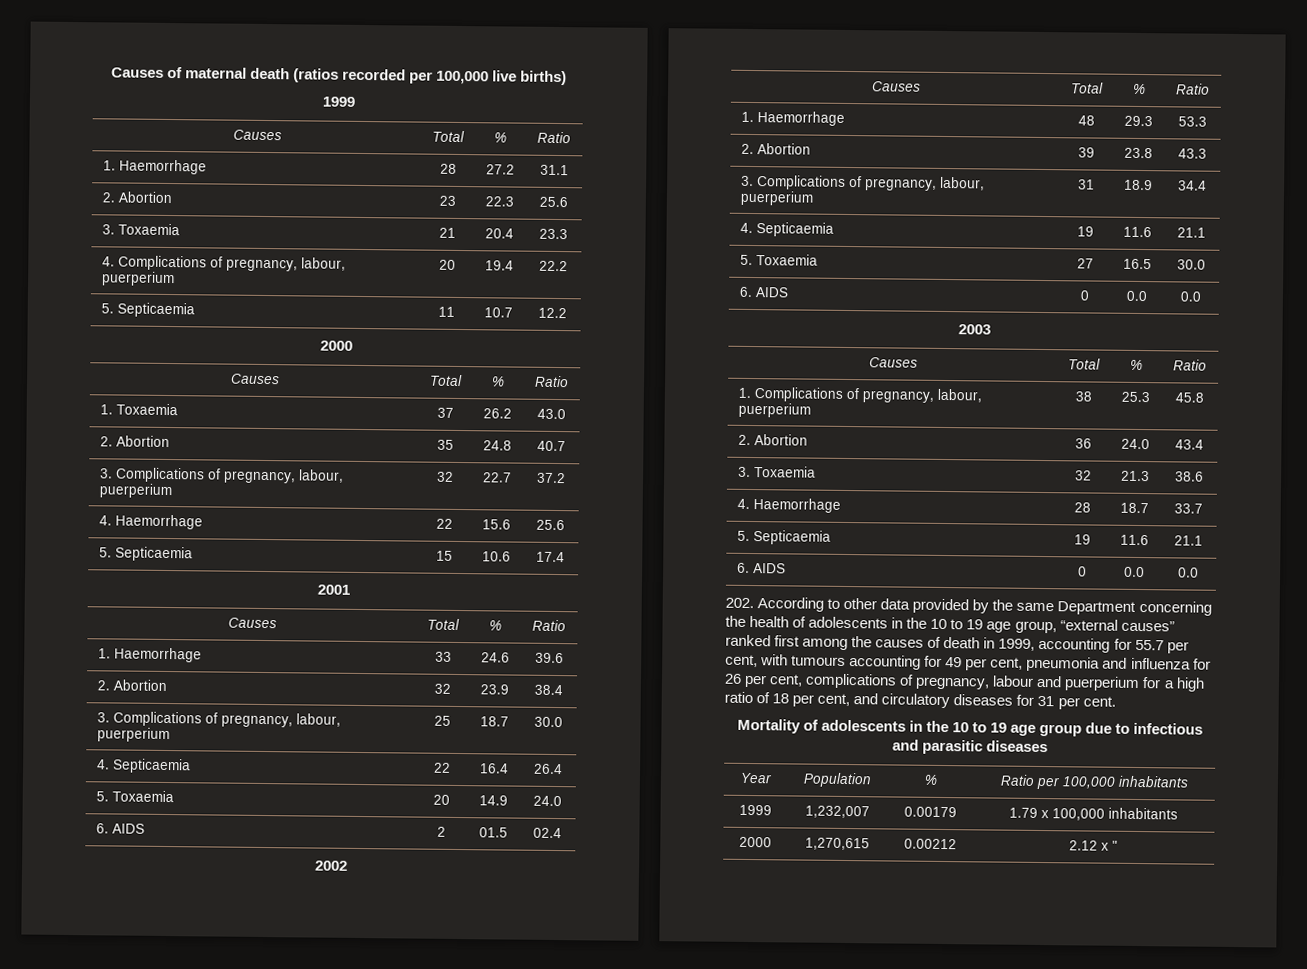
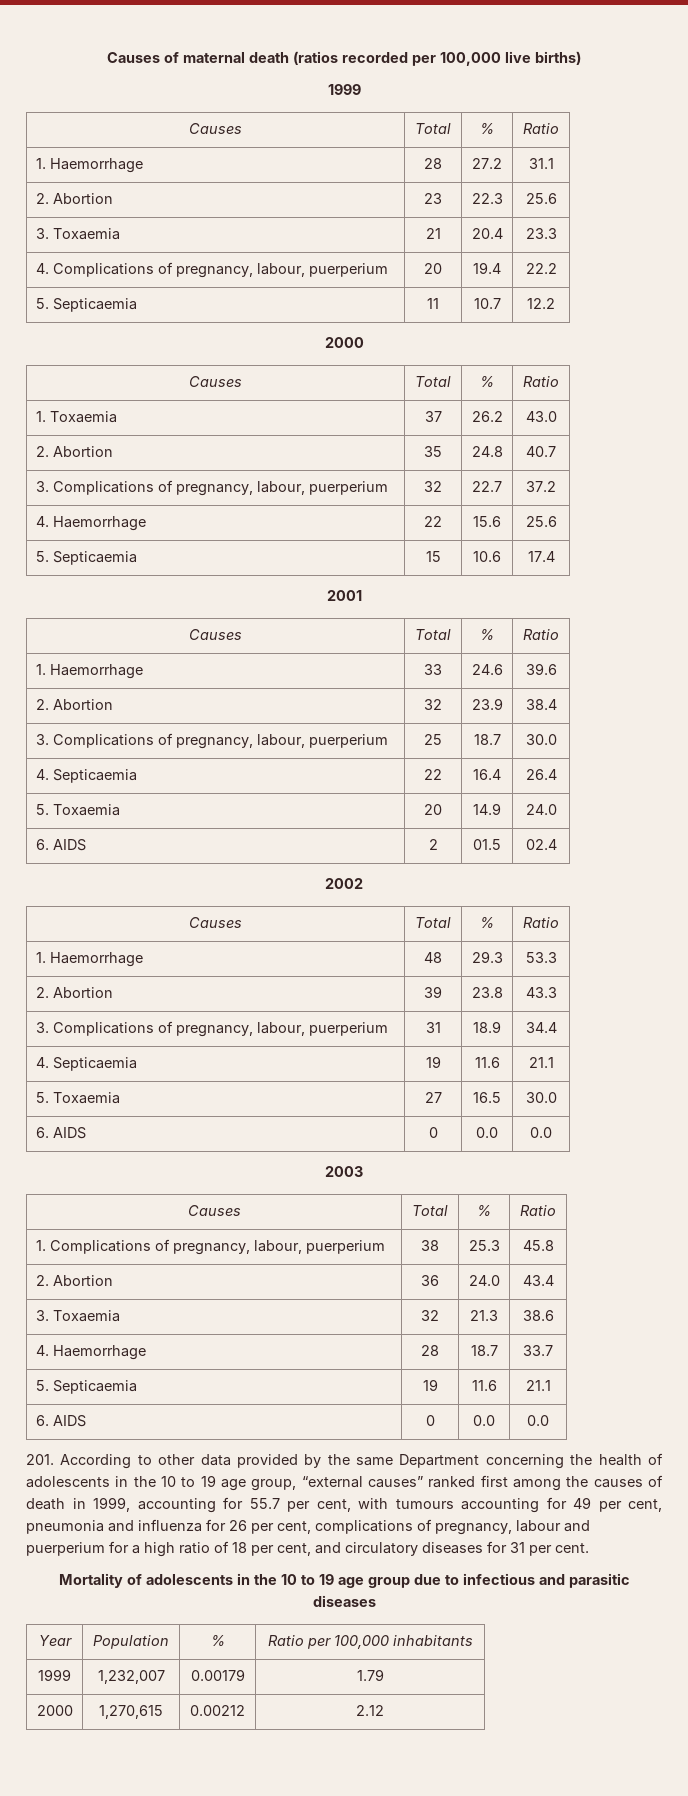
- 202. According to other data provided by the same Department concerning the health of adolescents in the 10 to 19 age group, “external causes” ranked first among the causes of death in 1999, accounting for 55.7 per cent, with tumours accounting for 49 per cent, pneumonia and influenza for 26 per cent, complications of pregnancy, labour and puerperium for a high ratio of 18 per cent, and circulatory diseases for 31 per cent.
+ 201. According to other data provided by the same Department concerning the health of adolescents in the 10 to 19 age group, “external causes” ranked first among the causes of death in 1999, accounting for 55.7 per cent, with tumours accounting for 49 per cent, pneumonia and influenza for 26 per cent, complications of pregnancy, labour and puerperium for a high ratio of 18 per cent, and circulatory diseases for 31 per cent.
- 1999 | 1,232,007 | 0.00179 | 1.79 x 100,000 inhabitants
+ 1999 | 1,232,007 | 0.00179 | 1.79
- 2000 | 1,270,615 | 0.00212 | 2.12 x "
+ 2000 | 1,270,615 | 0.00212 | 2.12

